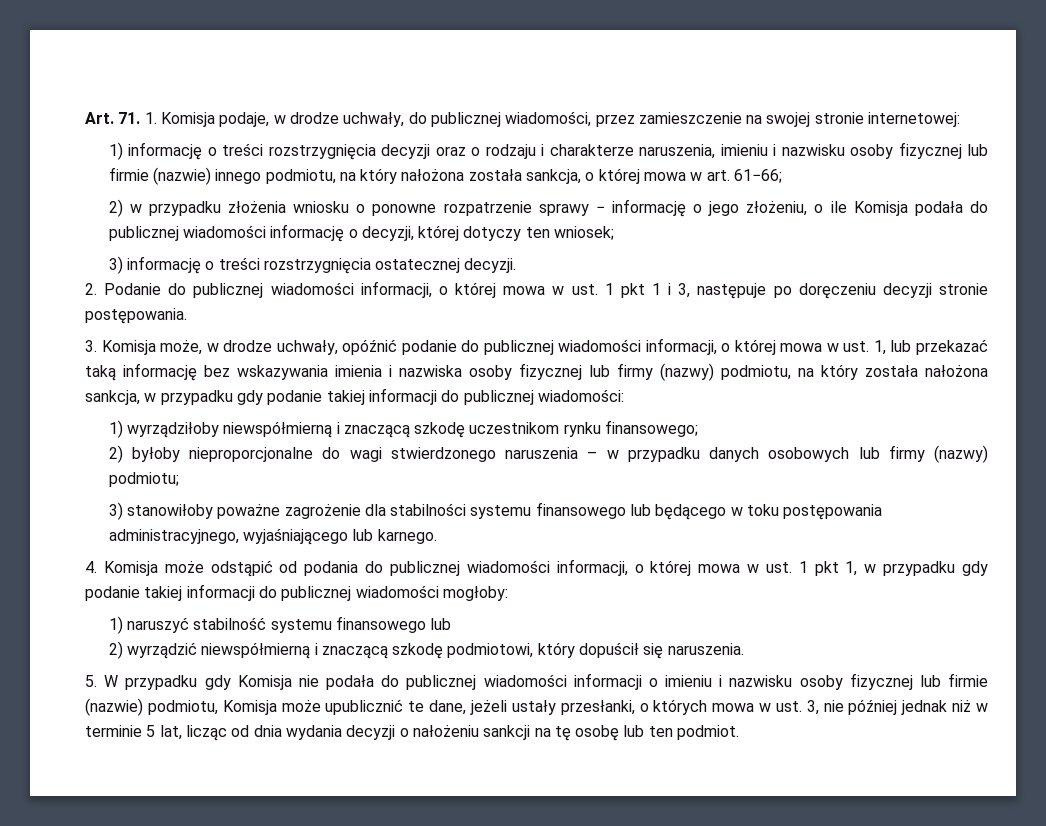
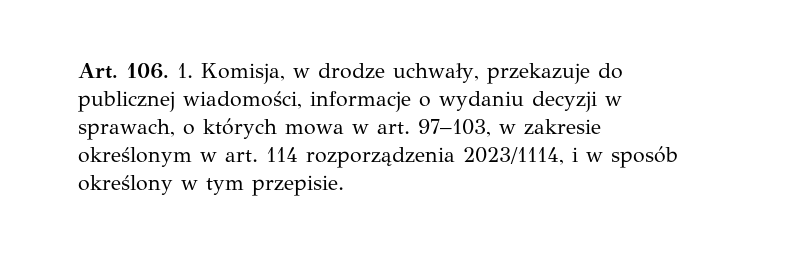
- Art. 71. 1. Komisja podaje, w drodze uchwały, do publicznej wiadomości, przez zamieszczenie na swojej stronie internetowej:
- 1) informację o treści rozstrzygnięcia decyzji oraz o rodzaju i charakterze naruszenia, imieniu i nazwisku osoby fizycznej lub firmie (nazwie) innego podmiotu, na który nałożona została sankcja, o której mowa w art. 61−66;
- 2) w przypadku złożenia wniosku o ponowne rozpatrzenie sprawy − informację o jego złożeniu, o ile Komisja podała do publicznej wiadomości informację o decyzji, której dotyczy ten wniosek;
- 3) informację o treści rozstrzygnięcia ostatecznej decyzji.
- 2. Podanie do publicznej wiadomości informacji, o której mowa w ust. 1 pkt 1 i 3, następuje po doręczeniu decyzji stronie postępowania.
- 3. Komisja może, w drodze uchwały, opóźnić podanie do publicznej wiadomości informacji, o której mowa w ust. 1, lub przekazać taką informację bez wskazywania imienia i nazwiska osoby fizycznej lub firmy (nazwy) podmiotu, na który została nałożona sankcja, w przypadku gdy podanie takiej informacji do publicznej wiadomości:
- 1) wyrządziłoby niewspółmierną i znaczącą szkodę uczestnikom rynku finansowego;
- 2) byłoby nieproporcjonalne do wagi stwierdzonego naruszenia – w przypadku danych osobowych lub firmy (nazwy) podmiotu;
- 3) stanowiłoby poważne zagrożenie dla stabilności systemu finansowego lub będącego w toku postępowania administracyjnego, wyjaśniającego lub karnego.
- 4. Komisja może odstąpić od podania do publicznej wiadomości informacji, o której mowa w ust. 1 pkt 1, w przypadku gdy podanie takiej informacji do publicznej wiadomości mogłoby:
- 1) naruszyć stabilność systemu finansowego lub
- 2) wyrządzić niewspółmierną i znaczącą szkodę podmiotowi, który dopuścił się naruszenia.
- 5. W przypadku gdy Komisja nie podała do publicznej wiadomości informacji o imieniu i nazwisku osoby fizycznej lub firmie (nazwie) podmiotu, Komisja może upublicznić te dane, jeżeli ustały przesłanki, o których mowa w ust. 3, nie później jednak niż w terminie 5 lat, licząc od dnia wydania decyzji o nałożeniu sankcji na tę osobę lub ten podmiot.
+ Art. 106. 1. Komisja, w drodze uchwały, przekazuje do publicznej wiadomości, informacje o wydaniu decyzji w sprawach, o których mowa w art. 97–103, w zakresie określonym w art. 114 rozporządzenia 2023/1114, i w sposób określony w tym przepisie.

